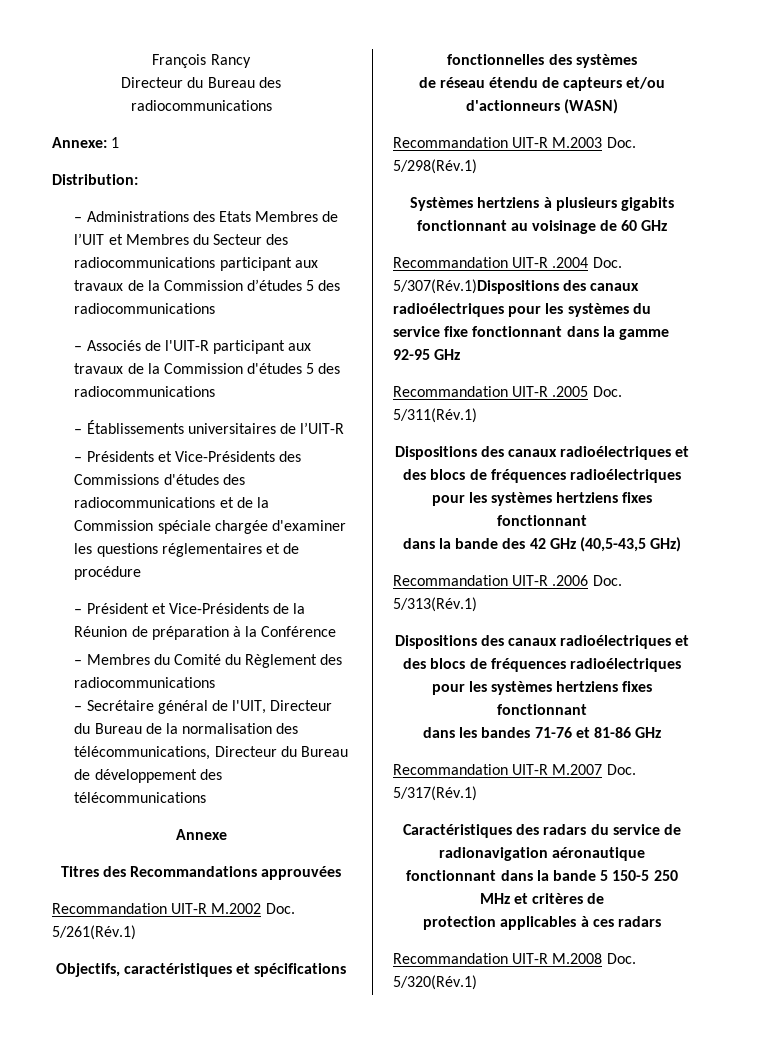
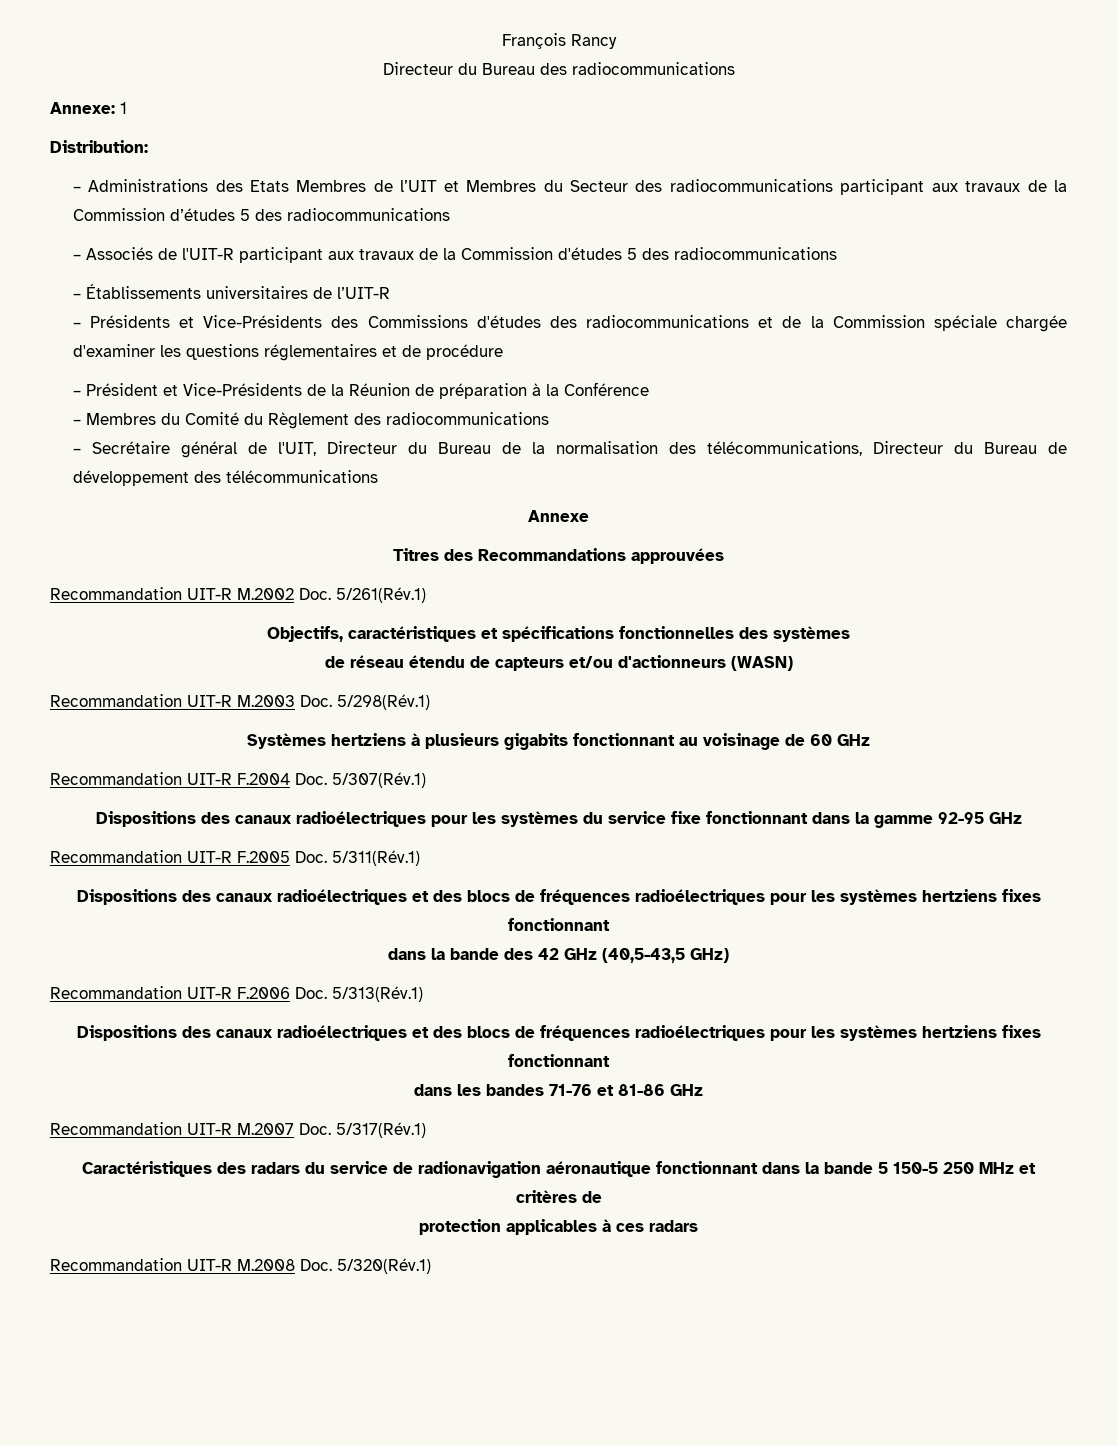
- Recommandation UIT-R .2004 Doc. 5/307(Rév.1)Dispositions des canaux radioélectriques pour les systèmes du service fixe fonctionnant dans la gamme 92-95 GHz
+ Recommandation UIT-R F.2004 Doc. 5/307(Rév.1)
+ Dispositions des canaux radioélectriques pour les systèmes du service fixe fonctionnant dans la gamme 92-95 GHz
- Recommandation UIT-R .2005 Doc. 5/311(Rév.1)
+ Recommandation UIT-R F.2005 Doc. 5/311(Rév.1)
- Recommandation UIT-R .2006 Doc. 5/313(Rév.1)
+ Recommandation UIT-R F.2006 Doc. 5/313(Rév.1)

